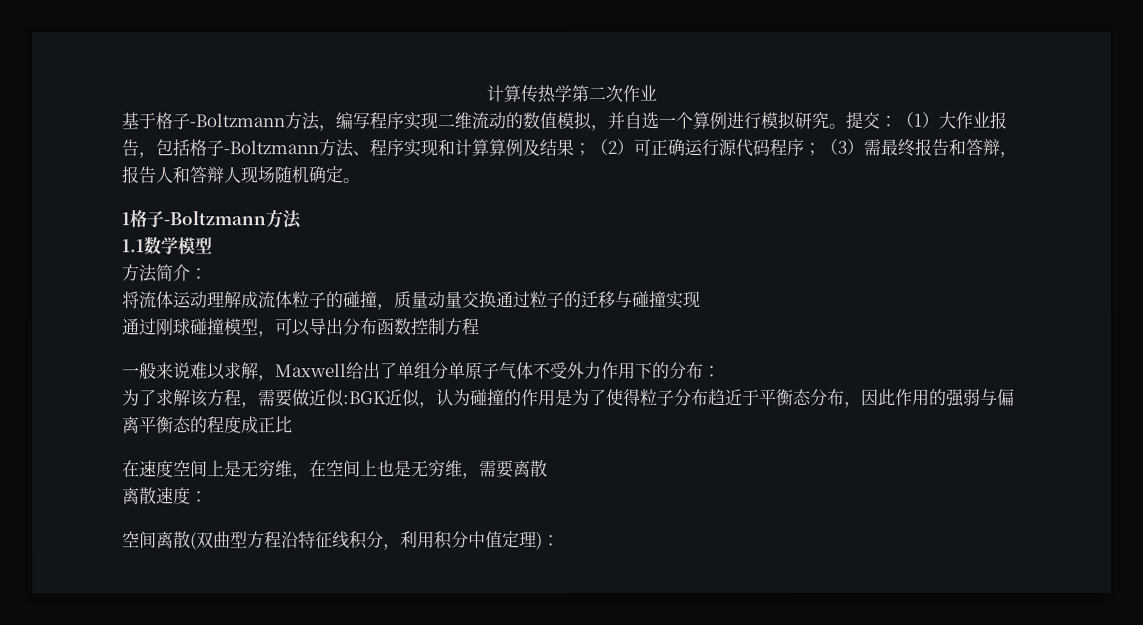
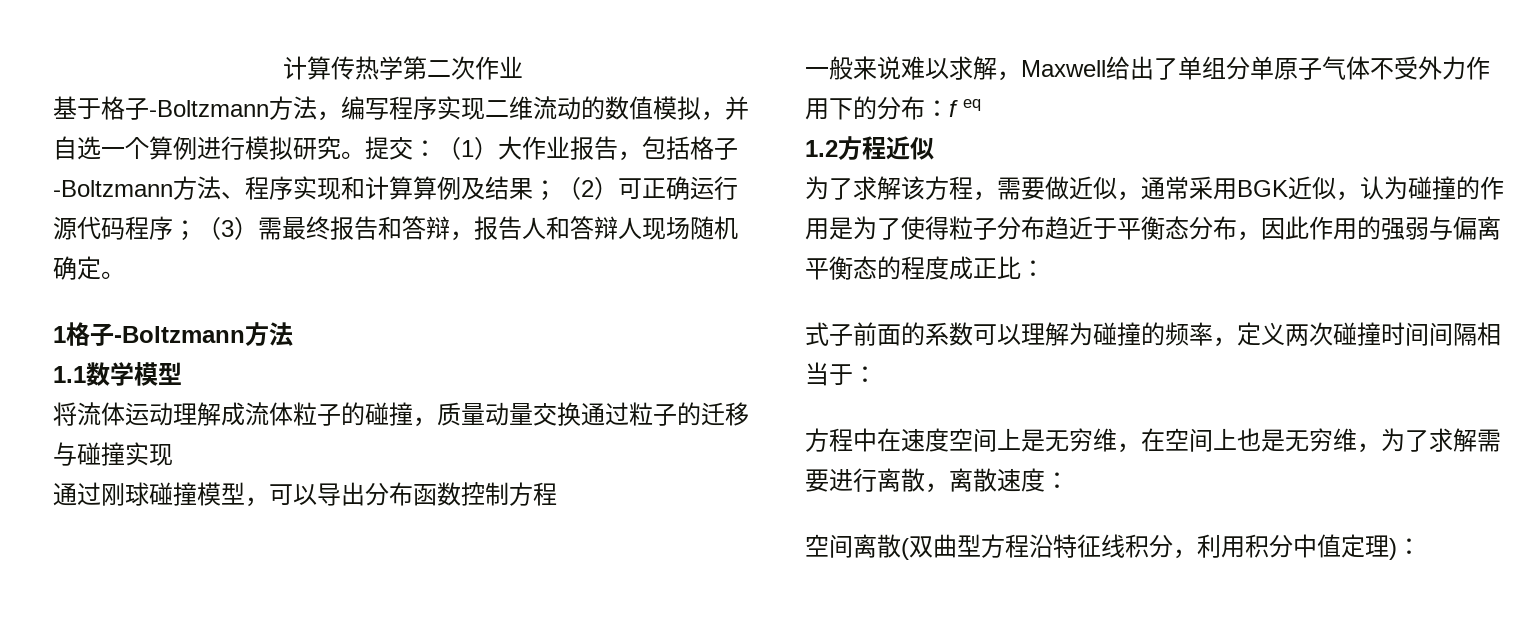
- 方法简介：
- 一般来说难以求解，Maxwell给出了单组分单原子气体不受外力作用下的分布：
+ 一般来说难以求解，Maxwell给出了单组分单原子气体不受外力作用下的分布：f eq
+ 1.2方程近似
- 为了求解该方程，需要做近似:BGK近似，认为碰撞的作用是为了使得粒子分布趋近于平衡态分布，因此作用的强弱与偏离平衡态的程度成正比
- 在速度空间上是无穷维，在空间上也是无穷维，需要离散
- 离散速度：
+ 为了求解该方程，需要做近似，通常采用BGK近似，认为碰撞的作用是为了使得粒子分布趋近于平衡态分布，因此作用的强弱与偏离平衡态的程度成正比：
+ 式子前面的系数可以理解为碰撞的频率，定义两次碰撞时间间隔相当于：
+ 方程中在速度空间上是无穷维，在空间上也是无穷维，为了求解需要进行离散，离散速度：

